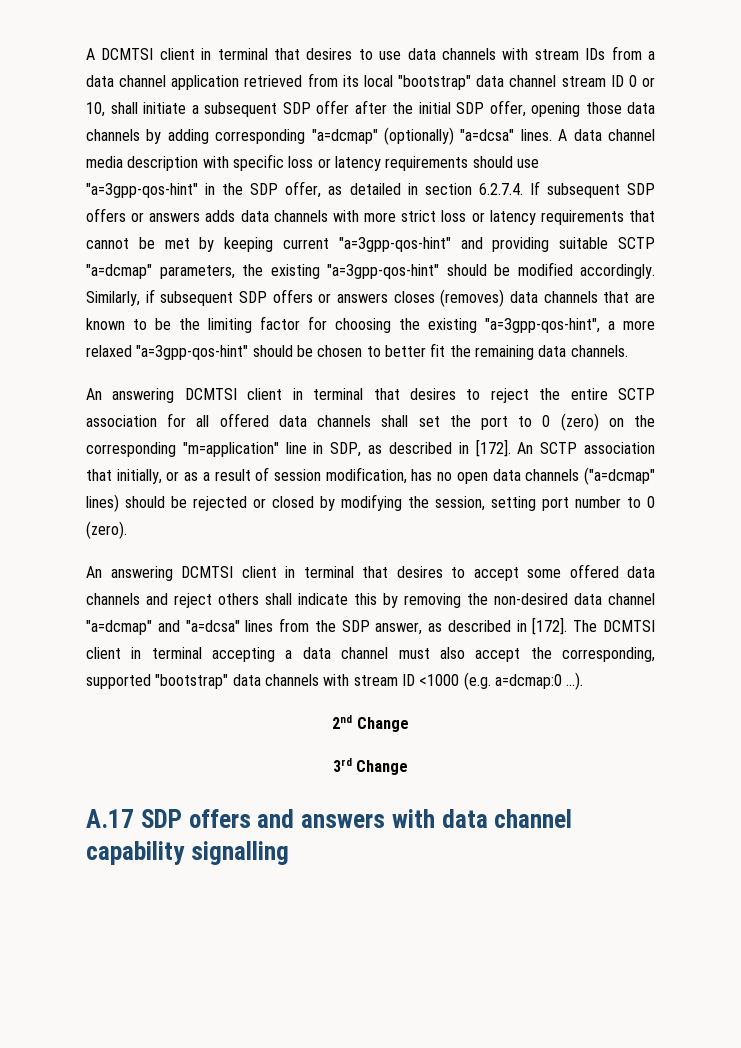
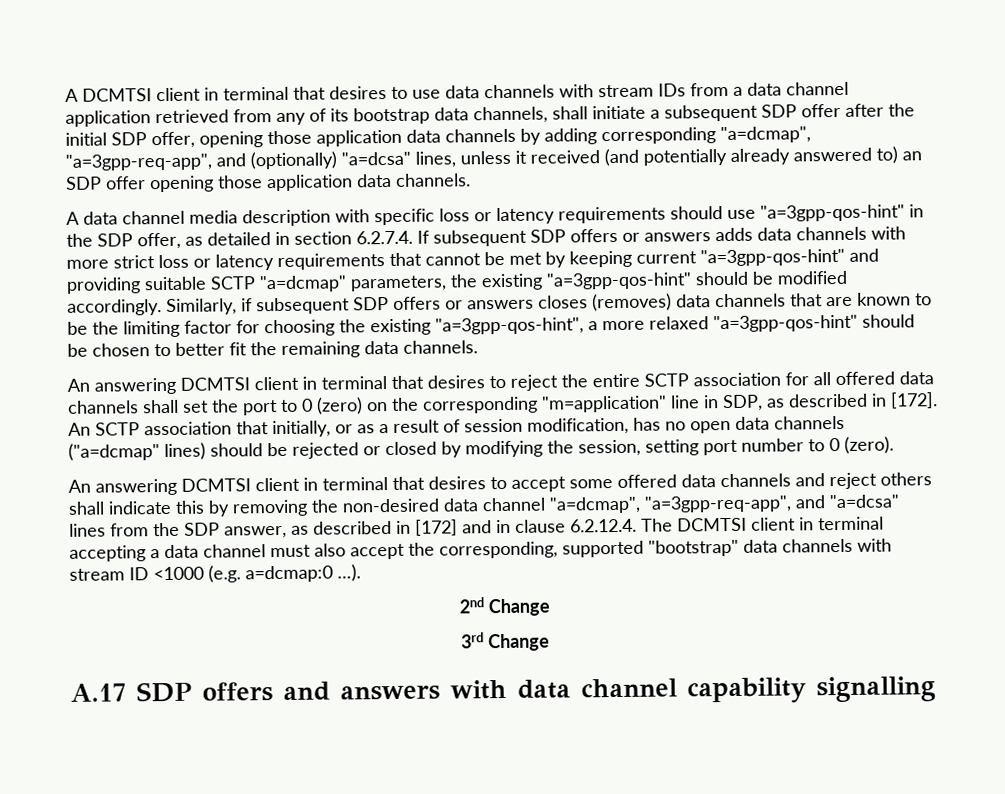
- A DCMTSI client in terminal that desires to use data channels with stream IDs from a data channel application retrieved from its local "bootstrap" data channel stream ID 0 or 10, shall initiate a subsequent SDP offer after the initial SDP offer, opening those data channels by adding corresponding "a=dcmap" (optionally) "a=dcsa" lines. A data channel media description with specific loss or latency requirements should use "a=3gpp-qos-hint" in the SDP offer, as detailed in section 6.2.7.4. If subsequent SDP offers or answers adds data channels with more strict loss or latency requirements that cannot be met by keeping current "a=3gpp-qos-hint" and providing suitable SCTP "a=dcmap" parameters, the existing "a=3gpp-qos-hint" should be modified accordingly.
+ A DCMTSI client in terminal that desires to use data channels with stream IDs from a data channel application retrieved from any of its bootstrap data channels, shall initiate a subsequent SDP offer after the initial SDP offer, opening those application data channels by adding corresponding "a=dcmap", "a=3gpp-req-app", and (optionally) "a=dcsa" lines, unless it received (and potentially already answered to) an SDP offer opening those application data channels.
+ A data channel media description with specific loss or latency requirements should use "a=3gpp-qos-hint" in the SDP offer, as detailed in section 6.2.7.4. If subsequent SDP offers or answers adds data channels with more strict loss or latency requirements that cannot be met by keeping current "a=3gpp-qos-hint" and providing suitable SCTP "a=dcmap" parameters, the existing "a=3gpp-qos-hint" should be modified accordingly.
- An answering DCMTSI client in terminal that desires to accept some offered data channels and reject others shall indicate this by removing the non-desired data channel "a=dcmap" and "a=dcsa" lines from the SDP answer, as described in [172]. The DCMTSI client in terminal accepting a data channel must also accept the corresponding, supported "bootstrap" data channels with stream ID <1000 (e.g. a=dcmap:0 …).
+ An answering DCMTSI client in terminal that desires to accept some offered data channels and reject others shall indicate this by removing the non-desired data channel "a=dcmap", "a=3gpp-req-app", and "a=dcsa" lines from the SDP answer, as described in [172] and in clause 6.2.12.4. The DCMTSI client in terminal accepting a data channel must also accept the corresponding, supported "bootstrap" data channels with stream ID <1000 (e.g. a=dcmap:0 …).

